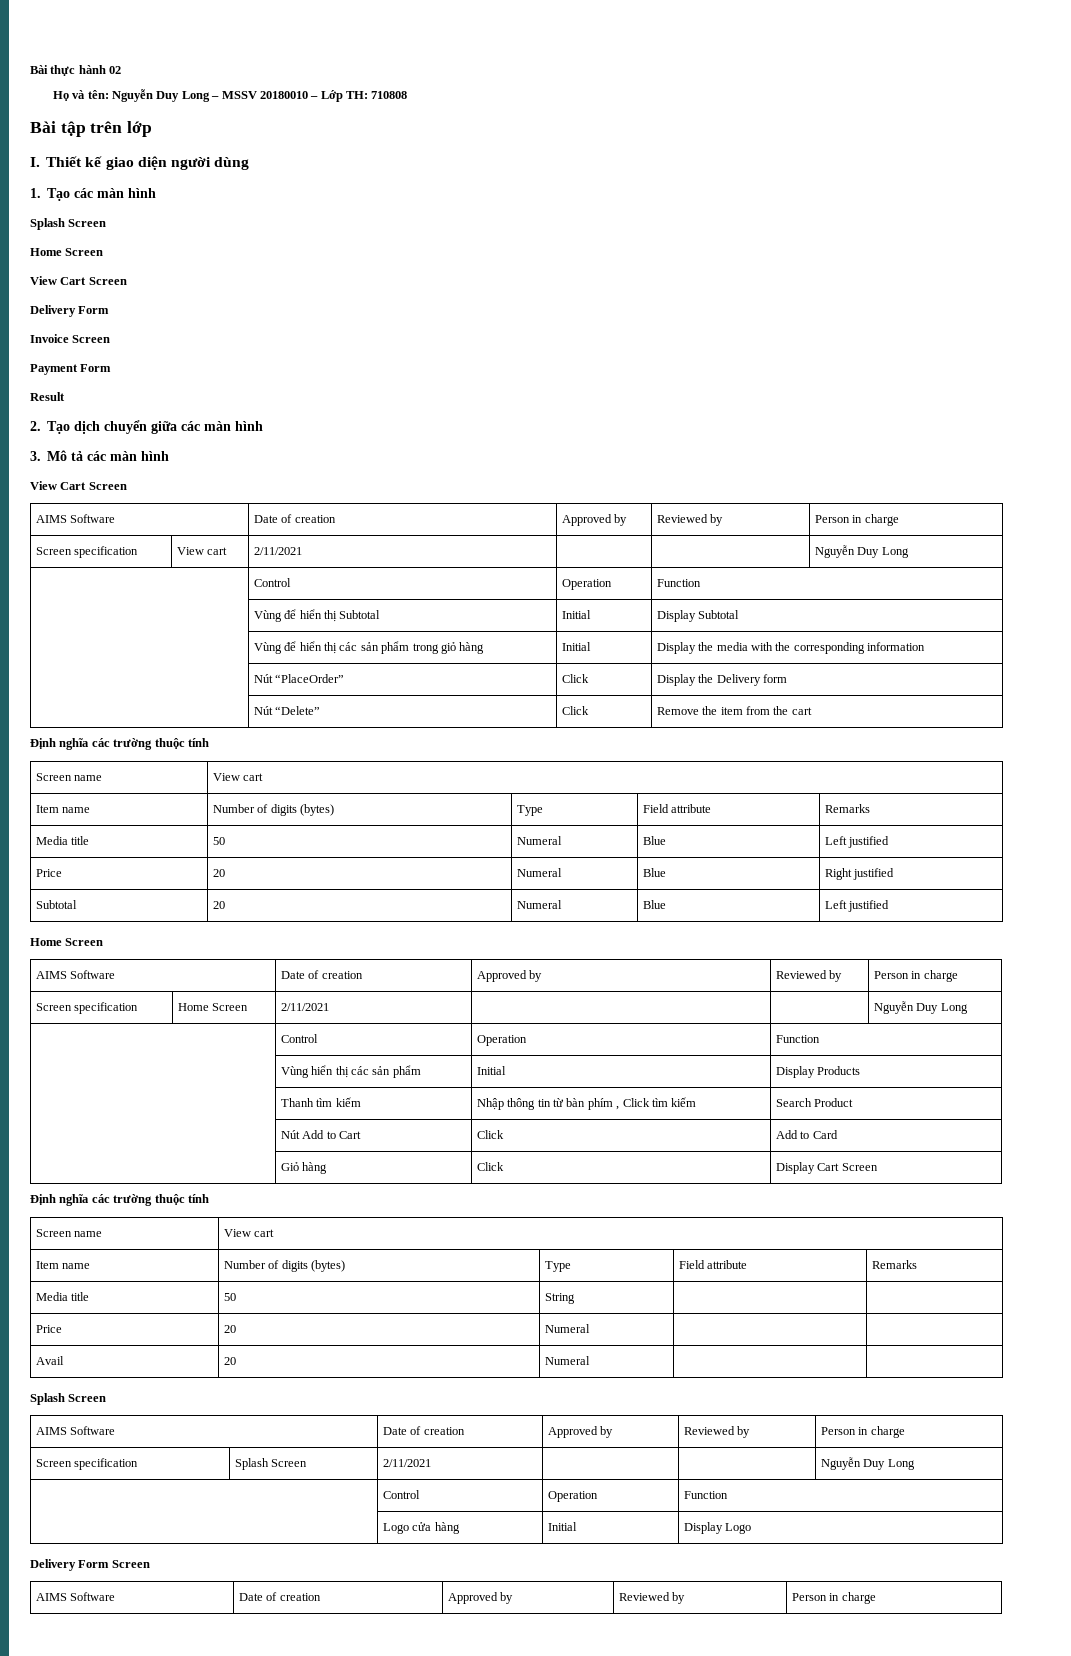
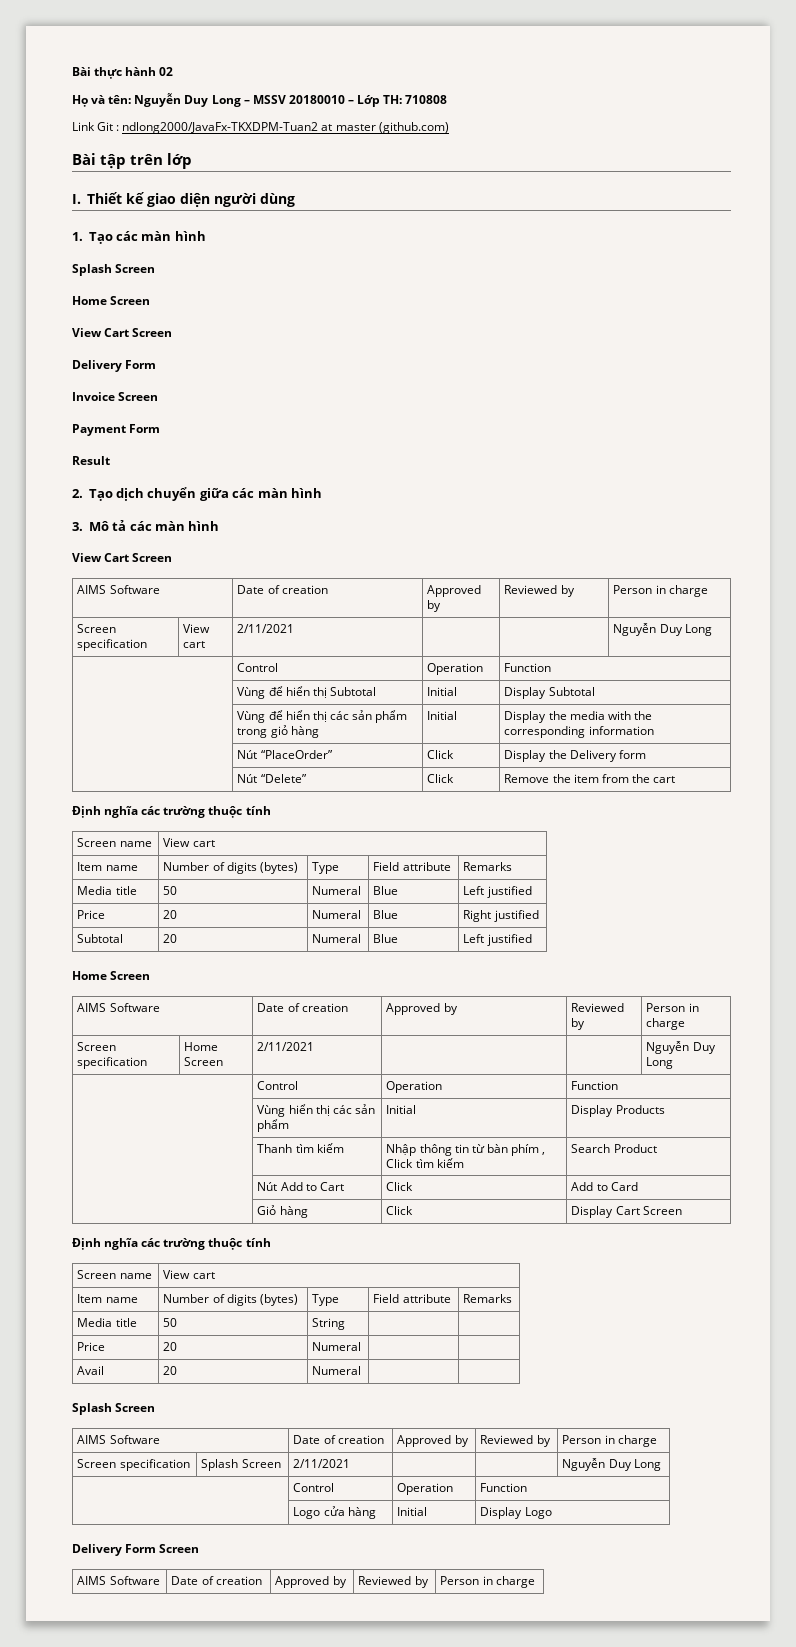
+ Link Git : ndlong2000/JavaFx-TKXDPM-Tuan2 at master (github.com)

